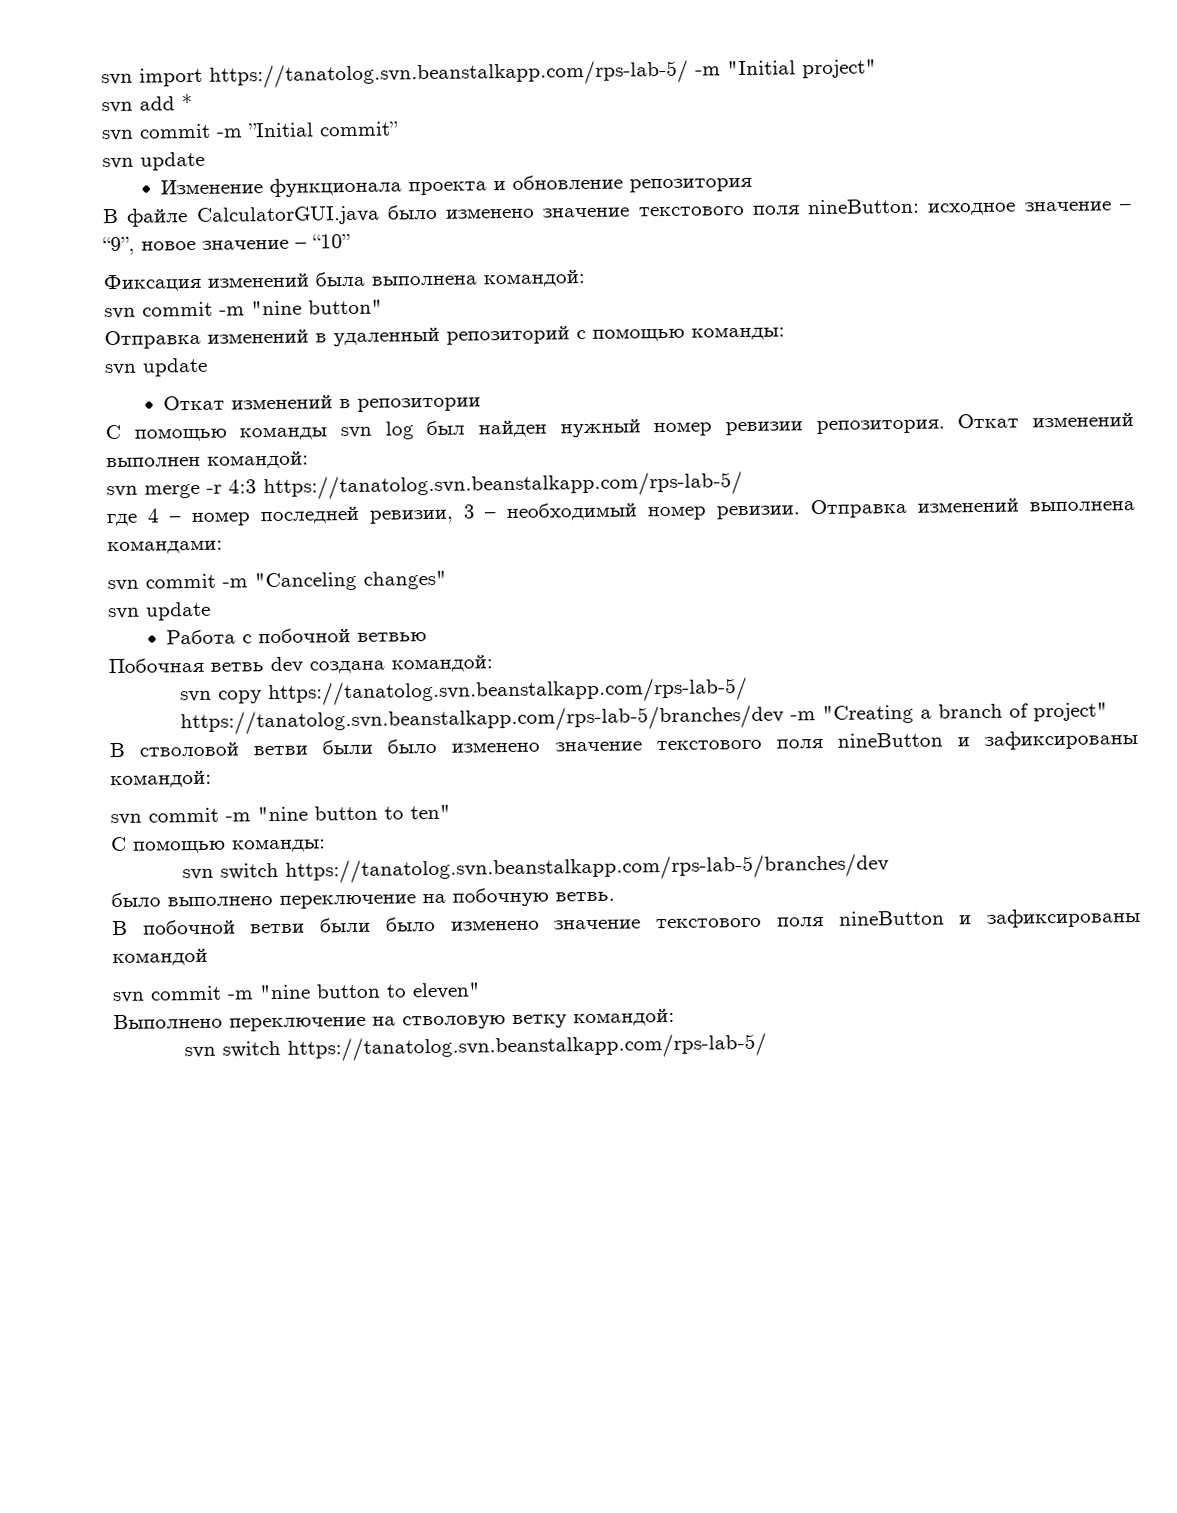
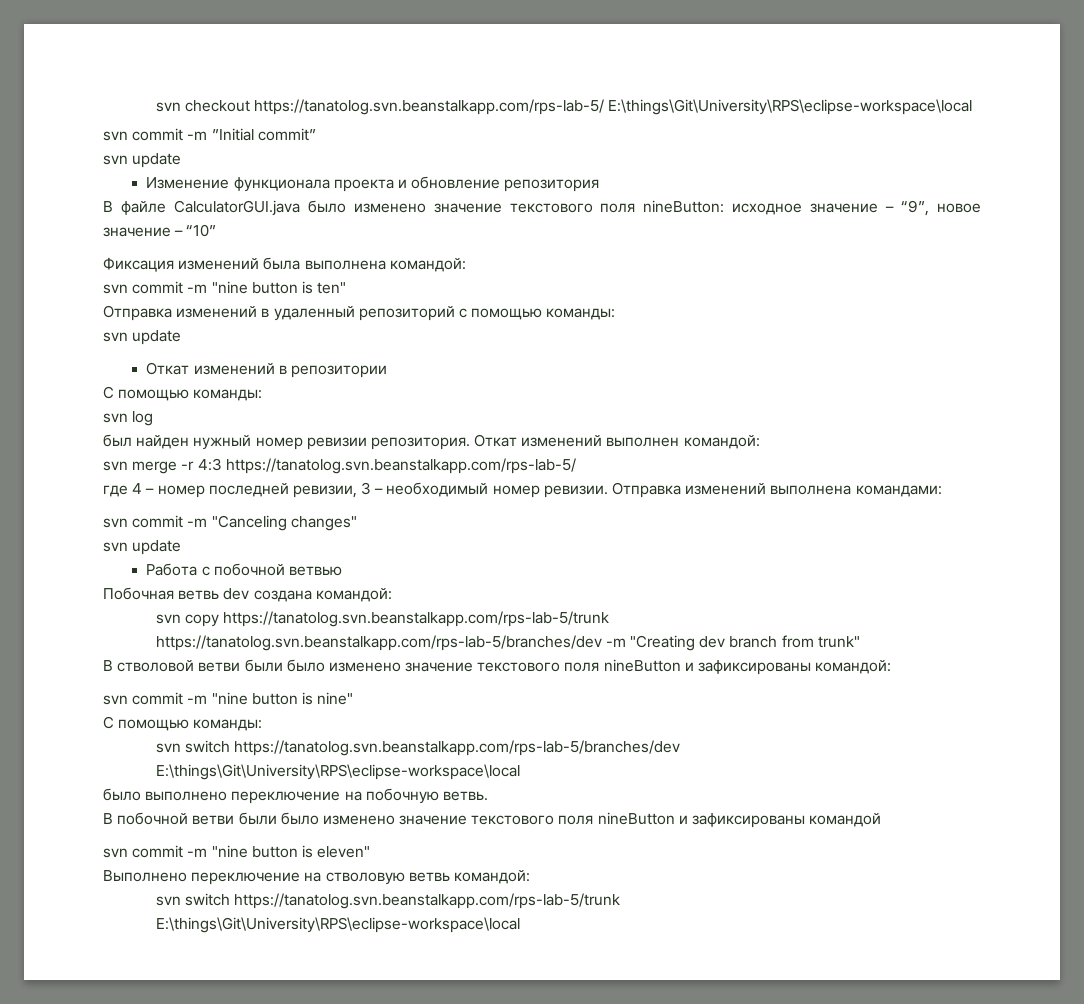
- svn import https://tanatolog.svn.beanstalkapp.com/rps-lab-5/ -m "Initial project"
- svn add *
+ svn checkout https://tanatolog.svn.beanstalkapp.com/rps-lab-5/ E:\things\Git\University\RPS\eclipse-workspace\local
- svn commit -m "nine button"
+ svn commit -m "nine button is ten"
  Откат изменений в репозитории
- С помощью команды svn log был найден нужный номер ревизии репозитория.
+ С помощью команды:
+ svn log
+ был найден нужный номер ревизии репозитория.
- svn copy https://tanatolog.svn.beanstalkapp.com/rps-lab-5/ https://tanatolog.svn.beanstalkapp.com/rps-lab-5/branches/dev -m "Creating a branch of project"
+ svn copy https://tanatolog.svn.beanstalkapp.com/rps-lab-5/trunk https://tanatolog.svn.beanstalkapp.com/rps-lab-5/branches/dev -m "Creating dev branch from trunk"
- svn commit -m "nine button to ten"
+ svn commit -m "nine button is nine"
- svn switch https://tanatolog.svn.beanstalkapp.com/rps-lab-5/branches/dev
+ svn switch https://tanatolog.svn.beanstalkapp.com/rps-lab-5/branches/dev E:\things\Git\University\RPS\eclipse-workspace\local
- svn commit -m "nine button to eleven"
+ svn commit -m "nine button is eleven"
- Выполнено переключение на стволовую ветку командой:
+ Выполнено переключение на стволовую ветвь командой:
- svn switch https://tanatolog.svn.beanstalkapp.com/rps-lab-5/
+ svn switch https://tanatolog.svn.beanstalkapp.com/rps-lab-5/trunk E:\things\Git\University\RPS\eclipse-workspace\local

